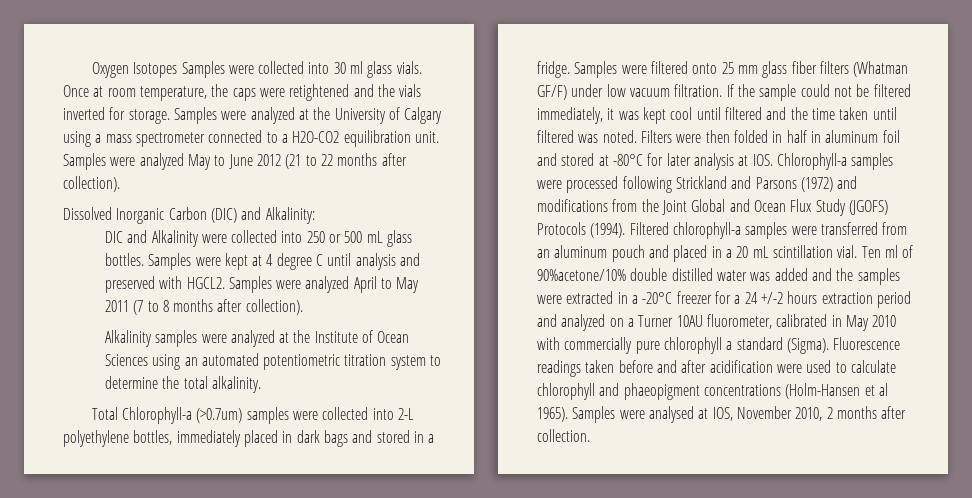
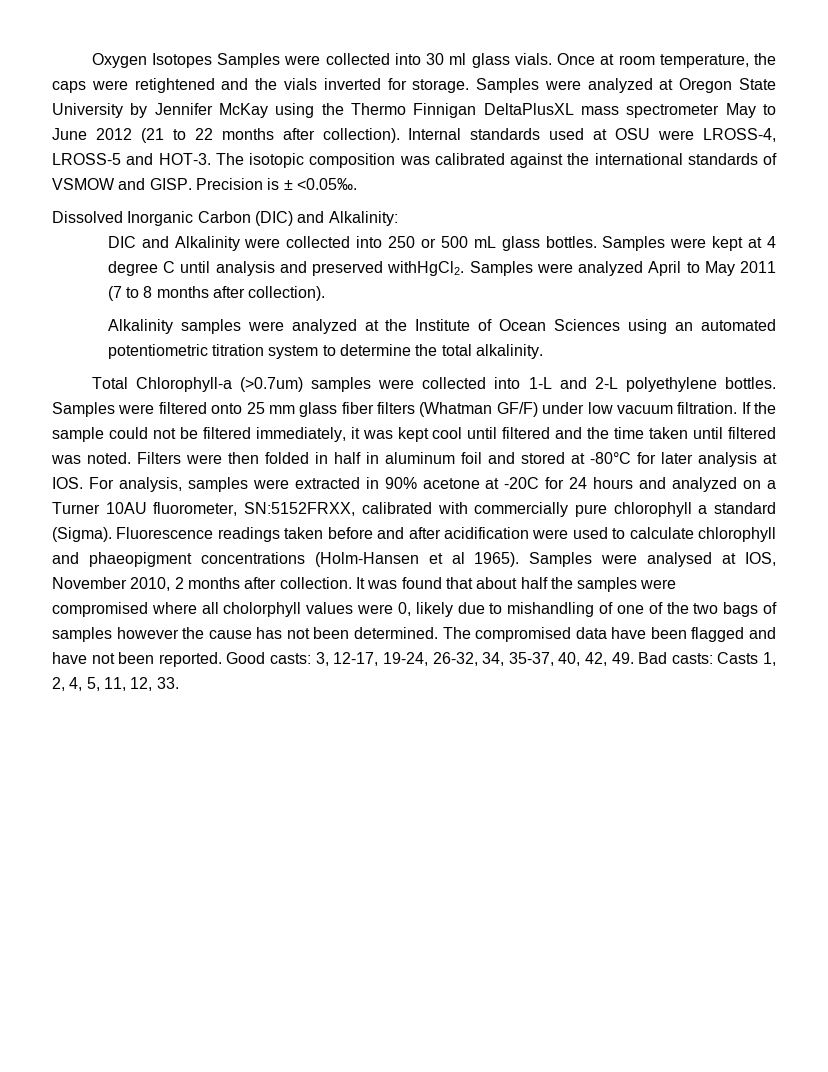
- Samples were analyzed at the University of Calgary using a mass spectrometer connected to a H2O-CO2 equilibration unit. Samples were analyzed May to June 2012 (21 to 22 months after collection).
+ Samples were analyzed at Oregon State University by Jennifer McKay using the Thermo Finnigan DeltaPlusXL mass spectrometer May to June 2012 (21 to 22 months after collection). Internal standards used at OSU were LROSS-4, LROSS-5 and HOT-3. The isotopic composition was calibrated against the international standards of VSMOW and GISP. Precision is ± <0.05‰.
- Samples were kept at 4 degree C until analysis and preserved with HGCL2.
+ Samples were kept at 4 degree C until analysis and preserved withHgCl2.
- Total Chlorophyll-a (>0.7um) samples were collected into 2-L polyethylene bottles, immediately placed in dark bags and stored in a fridge.
+ Total Chlorophyll-a (>0.7um) samples were collected into 1-L and 2-L polyethylene bottles.
- Filters were then folded in half in aluminum foil and stored at -80°C for later analysis at IOS. Chlorophyll-a samples were processed following Strickland and Parsons (1972) and modifications from the Joint Global and Ocean Flux Study (JGOFS) Protocols (1994). Filtered chlorophyll-a samples were transferred from an aluminum pouch and placed in a 20 mL scintillation vial. Ten ml of 90%acetone/10% double distilled water was added and the samples were extracted in a -20°C freezer for a 24 +/-2 hours extraction period and analyzed on a Turner 10AU fluorometer, calibrated in May 2010 with commercially pure chlorophyll a standard (Sigma).
+ Filters were then folded in half in aluminum foil and stored at -80°C for later analysis at IOS. For analysis, samples were extracted in 90% acetone at -20C for 24 hours and analyzed on a Turner 10AU fluorometer, SN:5152FRXX, calibrated with commercially pure chlorophyll a standard (Sigma).
+ It was found that about half the samples were compromised where all cholorphyll values were 0, likely due to mishandling of one of the two bags of samples however the cause has not been determined. The compromised data have been flagged and have not been reported. Good casts: 3, 12-17, 19-24, 26-32, 34, 35-37, 40, 42, 49. Bad casts: Casts 1, 2, 4, 5, 11, 12, 33.

